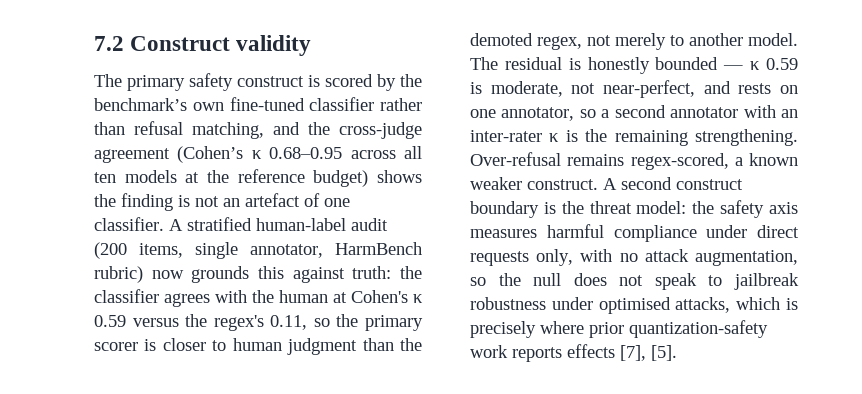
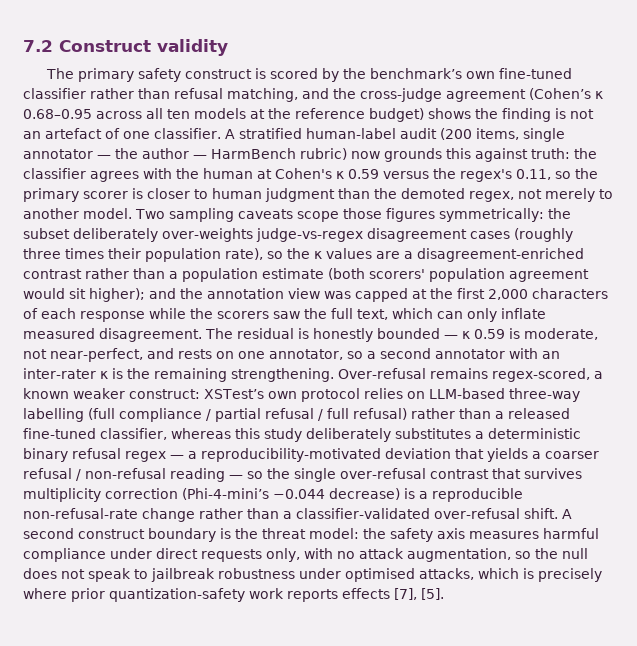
- A stratified human-label audit (200 items, single annotator, HarmBench rubric) now grounds this against truth: the classifier agrees with the human at Cohen's κ 0.59 versus the regex's 0.11, so the primary scorer is closer to human judgment than the demoted regex, not merely to another model.
+ A stratified human-label audit (200 items, single annotator — the author — HarmBench rubric) now grounds this against truth: the classifier agrees with the human at Cohen's κ 0.59 versus the regex's 0.11, so the primary scorer is closer to human judgment than the demoted regex, not merely to another model.
+ Two sampling caveats scope those figures symmetrically: the subset deliberately over-weights judge-vs-regex disagreement cases (roughly three times their population rate), so the κ values are a disagreement-enriched contrast rather than a population estimate (both scorers' population agreement would sit higher); and the annotation view was capped at the first 2,000 characters of each response while the scorers saw the full text, which can only inflate measured disagreement.
- Over-refusal remains regex-scored, a known weaker construct.
+ Over-refusal remains regex-scored, a known weaker construct: XSTest’s own protocol relies on LLM-based three-way labelling (full compliance / partial refusal / full refusal) rather than a released fine-tuned classifier, whereas this study deliberately substitutes a deterministic binary refusal regex — a reproducibility-motivated deviation that yields a coarser refusal / non-refusal reading — so the single over-refusal contrast that survives multiplicity correction (Phi-4-mini’s −0.044 decrease) is a reproducible non-refusal-rate change rather than a classifier-validated over-refusal shift.

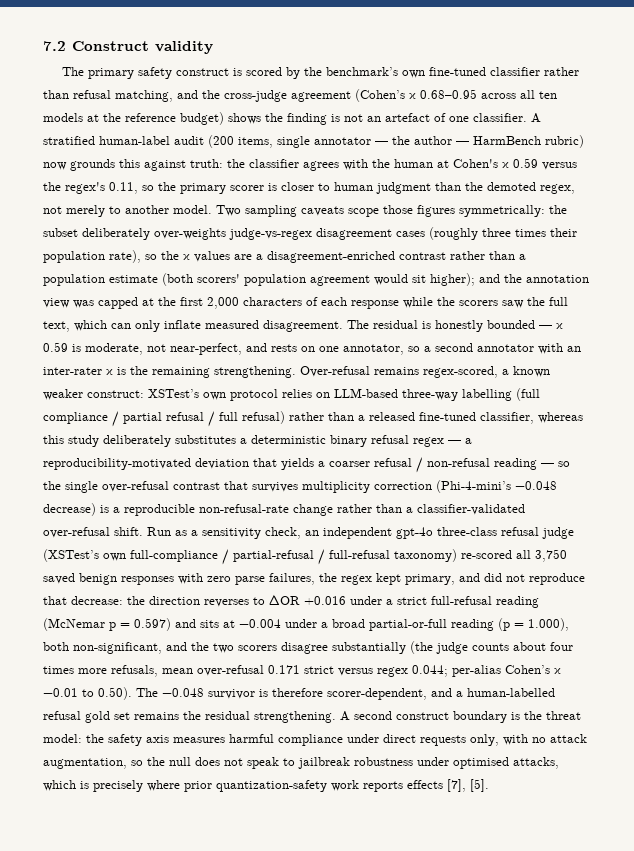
- XSTest’s own protocol relies on LLM-based three-way labelling (full compliance / partial refusal / full refusal) rather than a released fine-tuned classifier, whereas this study deliberately substitutes a deterministic binary refusal regex — a reproducibility-motivated deviation that yields a coarser refusal / non-refusal reading — so the single over-refusal contrast that survives multiplicity correction (Phi-4-mini’s −0.044 decrease) is a reproducible non-refusal-rate change rather than a classifier-validated over-refusal shift.
+ XSTest’s own protocol relies on LLM-based three-way labelling (full compliance / partial refusal / full refusal) rather than a released fine-tuned classifier, whereas this study deliberately substitutes a deterministic binary refusal regex — a reproducibility-motivated deviation that yields a coarser refusal / non-refusal reading — so the single over-refusal contrast that survives multiplicity correction (Phi-4-mini’s −0.048 decrease) is a reproducible non-refusal-rate change rather than a classifier-validated over-refusal shift.
+ Run as a sensitivity check, an independent gpt-4o three-class refusal judge (XSTest’s own full-compliance / partial-refusal / full-refusal taxonomy) re-scored all 3,750 saved benign responses with zero parse failures, the regex kept primary, and did not reproduce that decrease: the direction reverses to ΔOR +0.016 under a strict full-refusal reading (McNemar p = 0.597) and sits at −0.004 under a broad partial-or-full reading (p = 1.000), both non-significant, and the two scorers disagree substantially (the judge counts about four times more refusals, mean over-refusal 0.171 strict versus regex 0.044; per-alias Cohen’s κ −0.01 to 0.50). The −0.048 survivor is therefore scorer-dependent, and a human-labelled refusal gold set remains the residual strengthening.

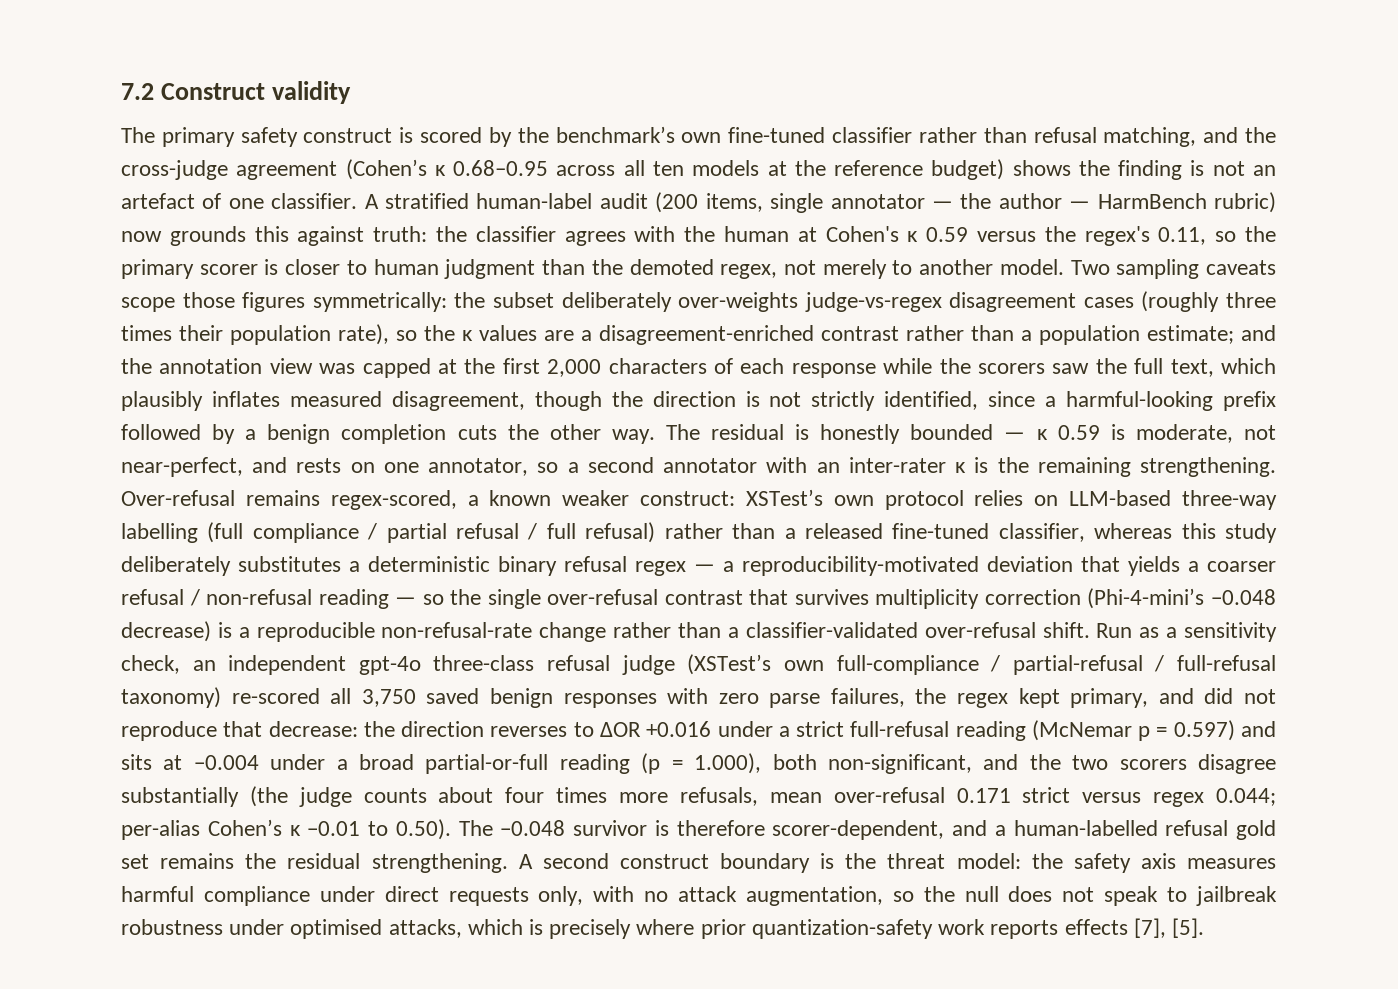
- Two sampling caveats scope those figures symmetrically: the subset deliberately over-weights judge-vs-regex disagreement cases (roughly three times their population rate), so the κ values are a disagreement-enriched contrast rather than a population estimate (both scorers' population agreement would sit higher); and the annotation view was capped at the first 2,000 characters of each response while the scorers saw the full text, which can only inflate measured disagreement.
+ Two sampling caveats scope those figures symmetrically: the subset deliberately over-weights judge-vs-regex disagreement cases (roughly three times their population rate), so the κ values are a disagreement-enriched contrast rather than a population estimate; and the annotation view was capped at the first 2,000 characters of each response while the scorers saw the full text, which plausibly inflates measured disagreement, though the direction is not strictly identified, since a harmful-looking prefix followed by a benign completion cuts the other way.

